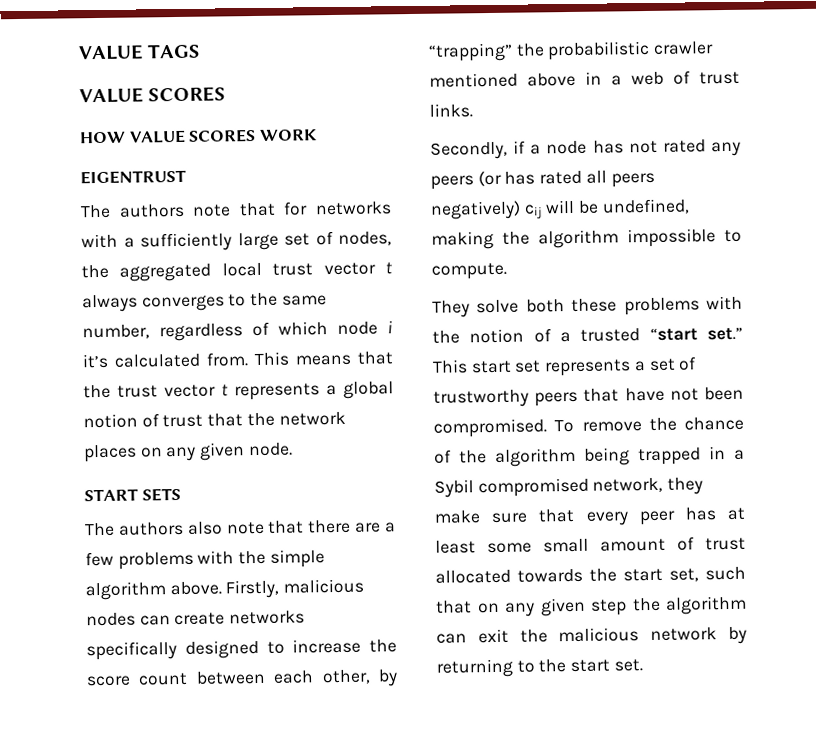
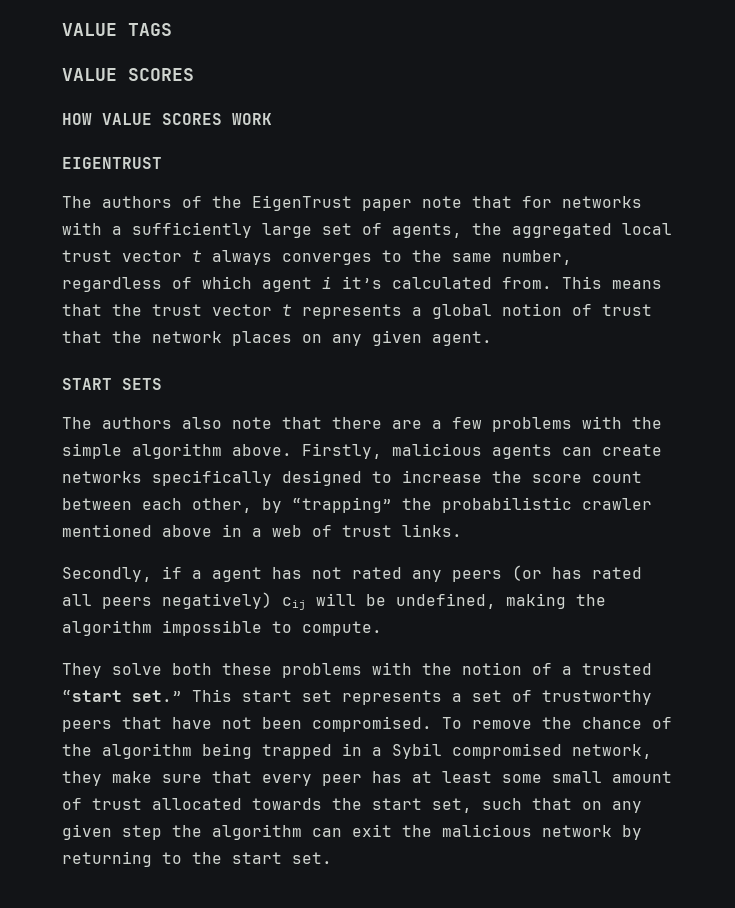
- The authors note that for networks with a sufficiently large set of nodes, the aggregated local trust vector t always converges to the same number, regardless of which node i it’s calculated from.
+ The authors of the EigenTrust paper note that for networks with a sufficiently large set of agents, the aggregated local trust vector t always converges to the same number, regardless of which agent i it’s calculated from.
- This means that the trust vector t represents a global notion of trust that the network places on any given node.
+ This means that the trust vector t represents a global notion of trust that the network places on any given agent.
- Firstly, malicious nodes can create networks specifically designed to increase the score count between each other, by “trapping” the probabilistic crawler mentioned above in a web of trust links.
+ Firstly, malicious agents can create networks specifically designed to increase the score count between each other, by “trapping” the probabilistic crawler mentioned above in a web of trust links.
- Secondly, if a node has not rated any peers (or has rated all peers negatively) cij will be undefined, making the algorithm impossible to compute.
+ Secondly, if a agent has not rated any peers (or has rated all peers negatively) cij will be undefined, making the algorithm impossible to compute.

